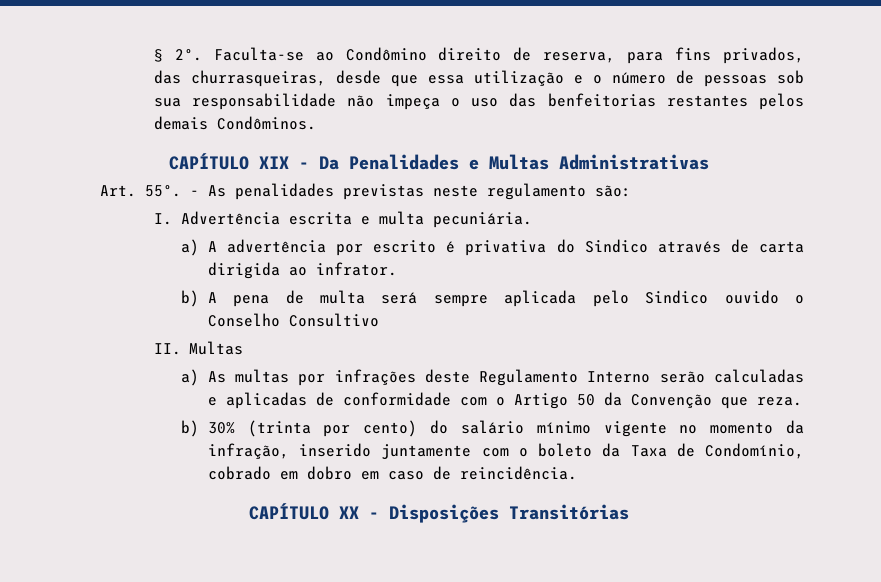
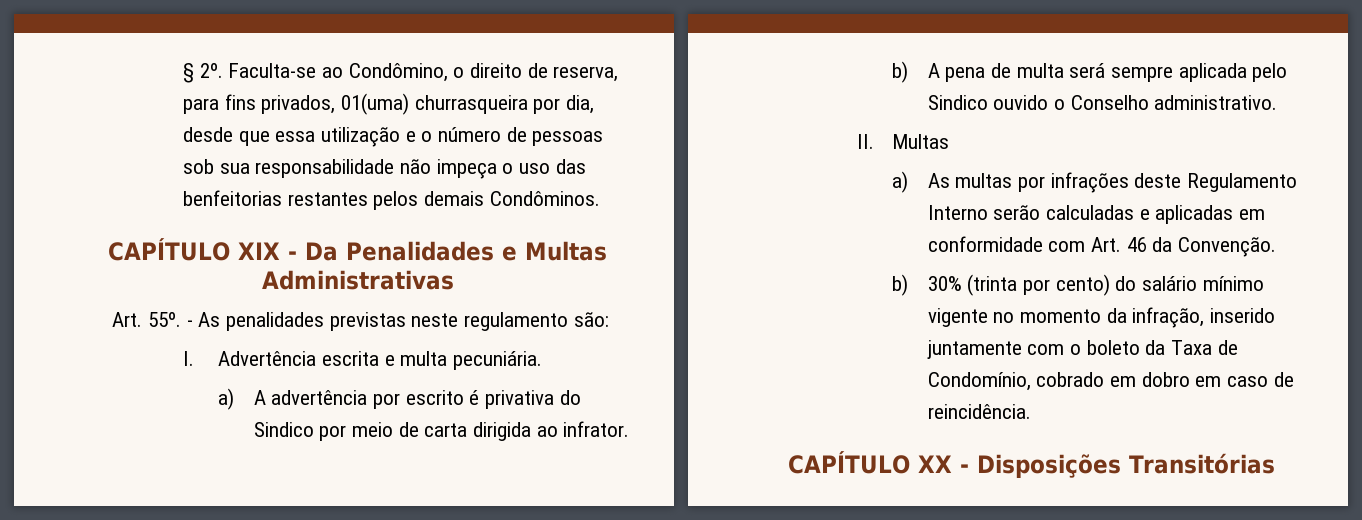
- Faculta-se ao Condômino direito de reserva, para fins privados, das churrasqueiras, desde que essa utilização e o número de pessoas sob sua responsabilidade não impeça o uso das benfeitorias restantes pelos demais Condôminos.
+ Faculta-se ao Condômino, o direito de reserva, para fins privados, 01(uma) churrasqueira por dia, desde que essa utilização e o número de pessoas sob sua responsabilidade não impeça o uso das benfeitorias restantes pelos demais Condôminos.
- a) A advertência por escrito é privativa do Sindico através de carta dirigida ao infrator.
+ a) A advertência por escrito é privativa do Sindico por meio de carta dirigida ao infrator.
- b) A pena de multa será sempre aplicada pelo Sindico ouvido o Conselho Consultivo
+ b) A pena de multa será sempre aplicada pelo Sindico ouvido o Conselho administrativo.
- a) As multas por infrações deste Regulamento Interno serão calculadas e aplicadas de conformidade com o Artigo 50 da Convenção que reza.
+ a) As multas por infrações deste Regulamento Interno serão calculadas e aplicadas em conformidade com Art. 46 da Convenção.

